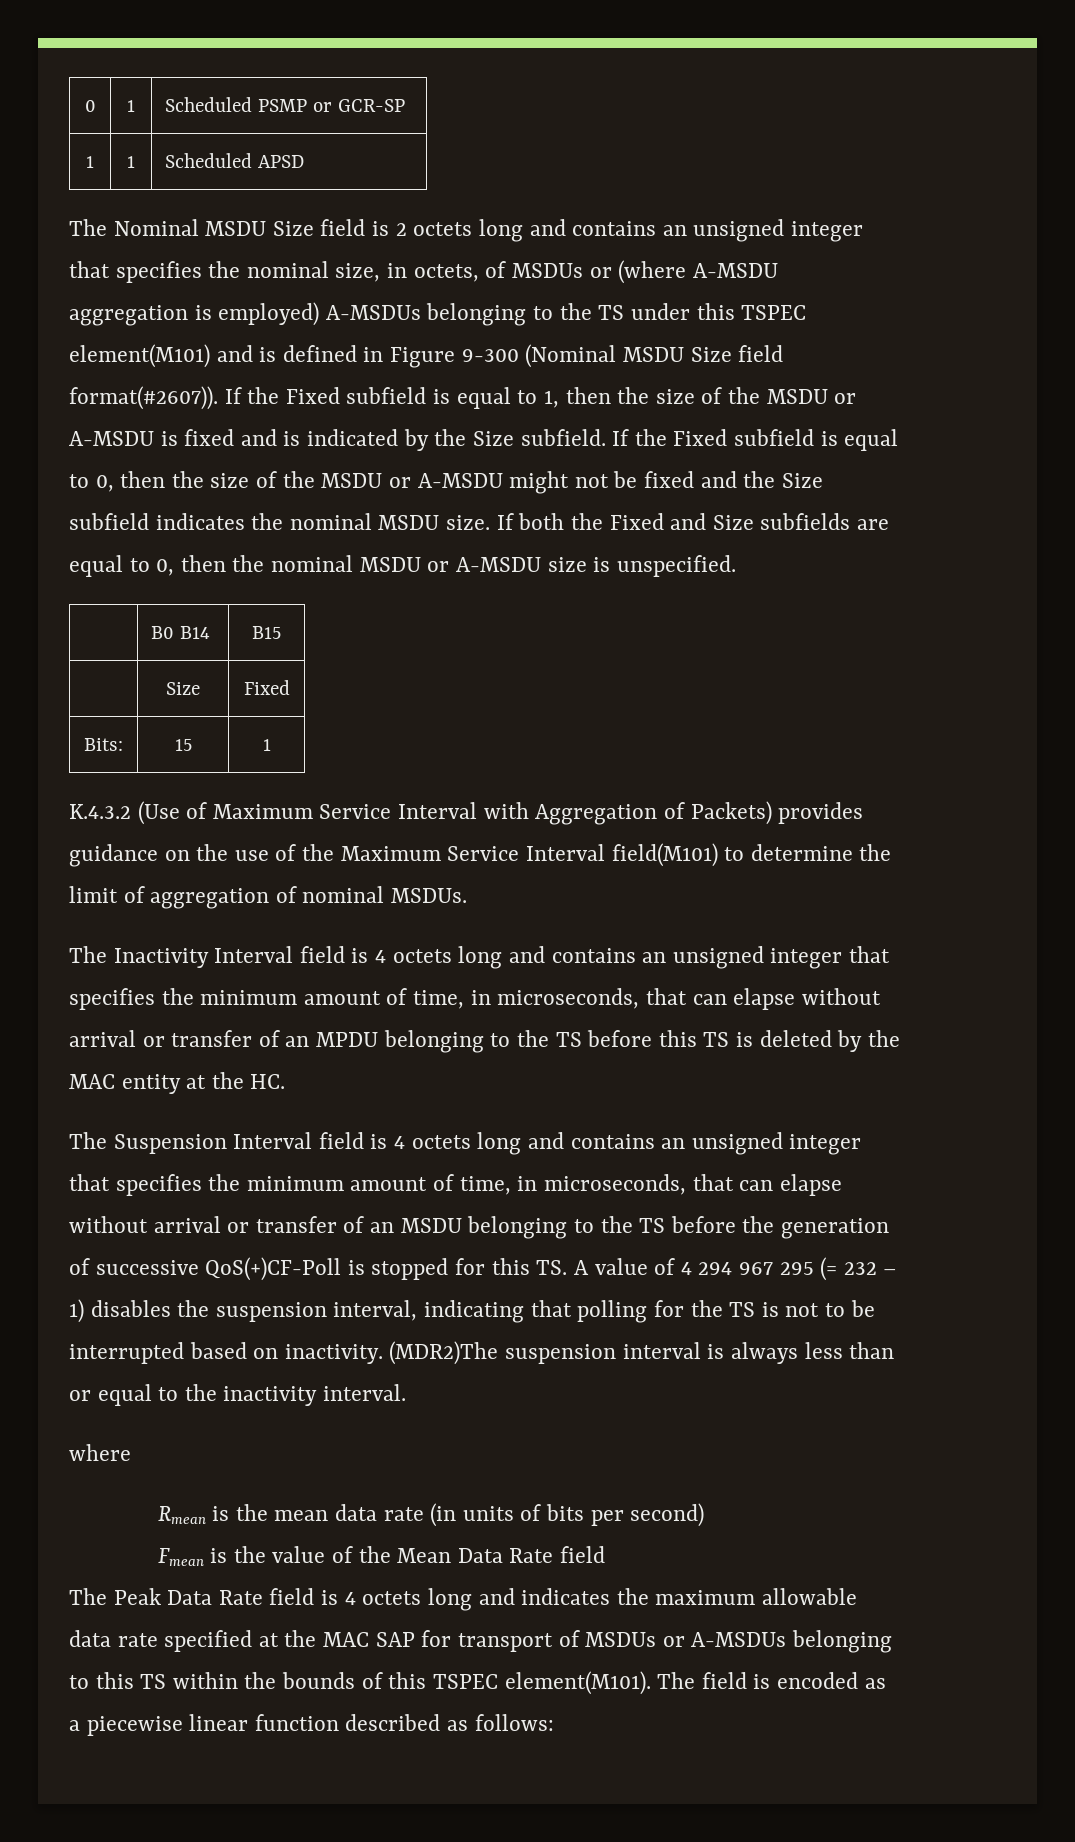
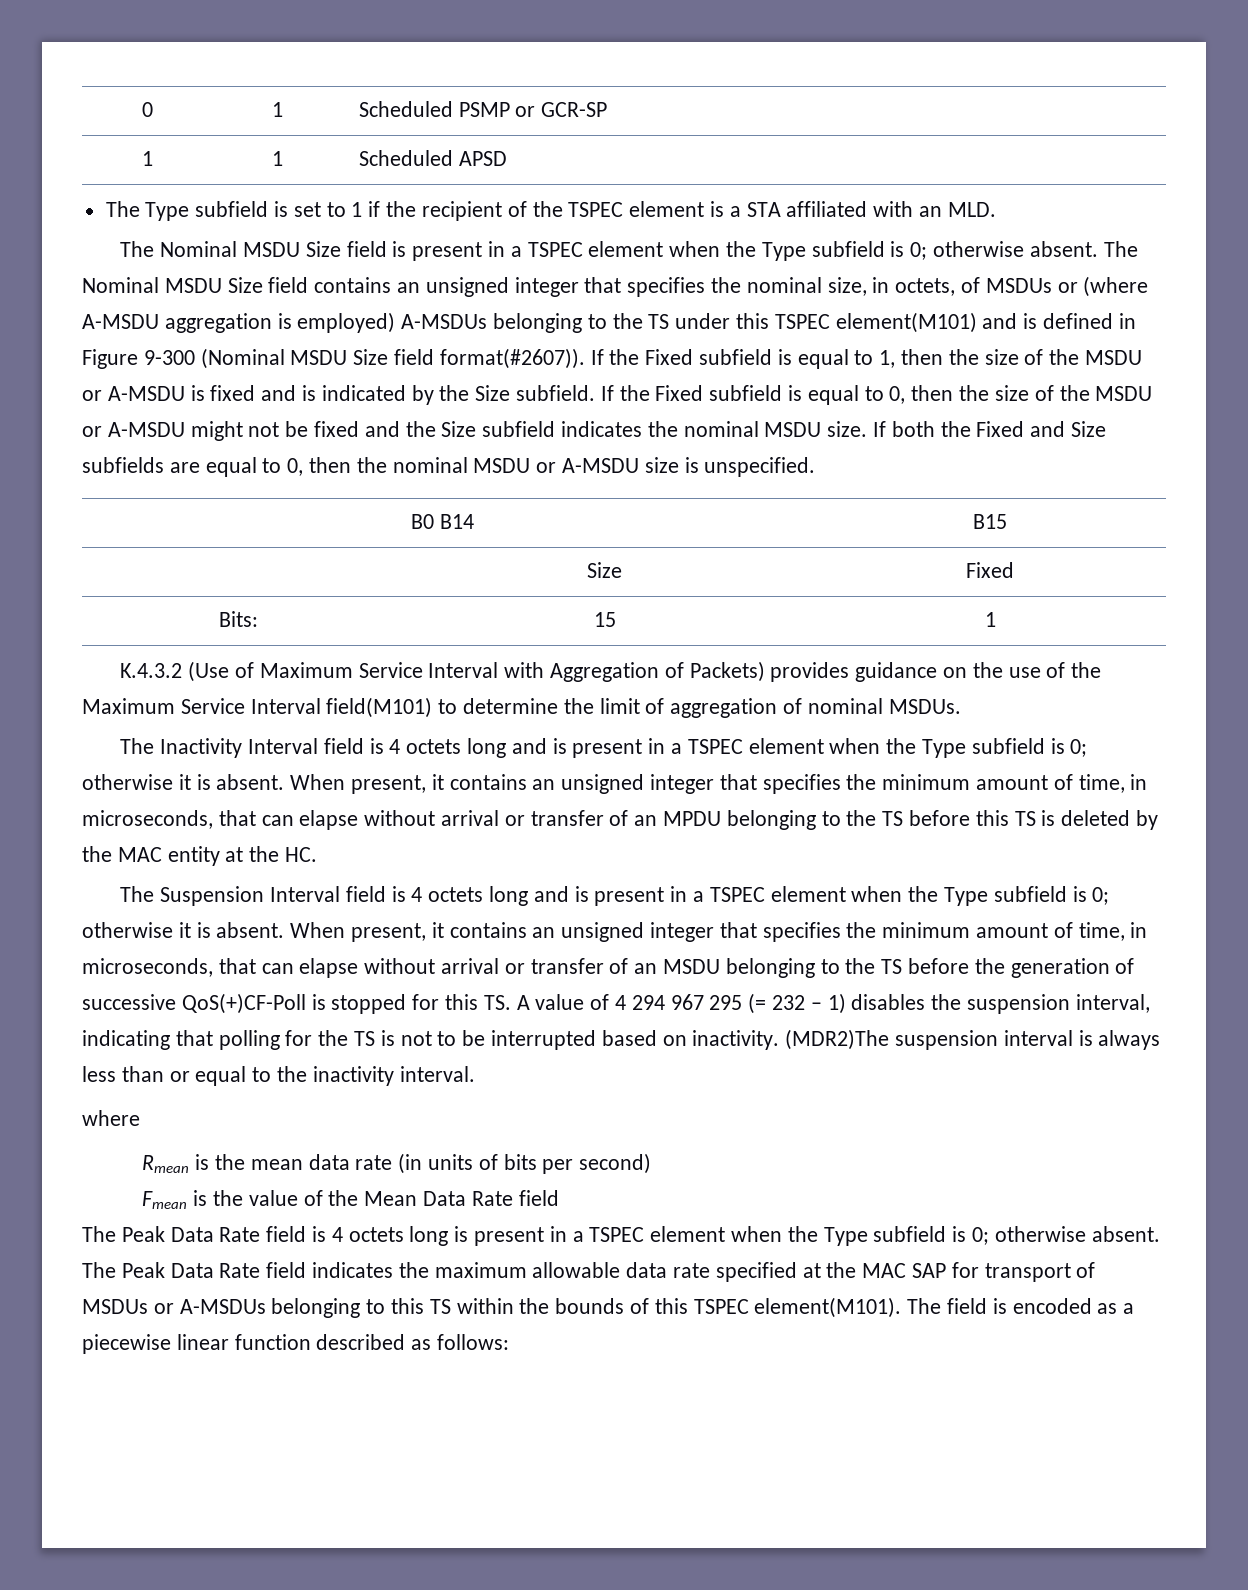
+ The Type subfield is set to 1 if the recipient of the TSPEC element is a STA affiliated with an MLD.
- The Nominal MSDU Size field is 2 octets long and contains an unsigned integer that specifies the nominal size, in octets, of MSDUs or (where A-MSDU aggregation is employed) A-MSDUs belonging to the TS under this TSPEC element(M101) and is defined in Figure 9-300 (Nominal MSDU Size field format(#2607)).
+ The Nominal MSDU Size field is present in a TSPEC element when the Type subfield is 0; otherwise absent. The Nominal MSDU Size field contains an unsigned integer that specifies the nominal size, in octets, of MSDUs or (where A-MSDU aggregation is employed) A-MSDUs belonging to the TS under this TSPEC element(M101) and is defined in Figure 9-300 (Nominal MSDU Size field format(#2607)).
- The Inactivity Interval field is 4 octets long and contains an unsigned integer that specifies the minimum amount of time, in microseconds, that can elapse without arrival or transfer of an MPDU belonging to the TS before this TS is deleted by the MAC entity at the HC.
+ The Inactivity Interval field is 4 octets long and is present in a TSPEC element when the Type subfield is 0; otherwise it is absent. When present, it contains an unsigned integer that specifies the minimum amount of time, in microseconds, that can elapse without arrival or transfer of an MPDU belonging to the TS before this TS is deleted by the MAC entity at the HC.
- The Suspension Interval field is 4 octets long and contains an unsigned integer that specifies the minimum amount of time, in microseconds, that can elapse without arrival or transfer of an MSDU belonging to the TS before the generation of successive QoS(+)CF-Poll is stopped for this TS. A value of 4 294 967 295 (= 232 – 1) disables the suspension interval, indicating that polling for the TS is not to be interrupted based on inactivity.
+ The Suspension Interval field is 4 octets long and is present in a TSPEC element when the Type subfield is 0; otherwise it is absent. When present, it contains an unsigned integer that specifies the minimum amount of time, in microseconds, that can elapse without arrival or transfer of an MSDU belonging to the TS before the generation of successive QoS(+)CF-Poll is stopped for this TS. A value of 4 294 967 295 (= 232 – 1) disables the suspension interval, indicating that polling for the TS is not to be interrupted based on inactivity.
- The Peak Data Rate field is 4 octets long and indicates the maximum allowable data rate specified at the MAC SAP for transport of MSDUs or A-MSDUs belonging to this TS within the bounds of this TSPEC element(M101).
+ The Peak Data Rate field is 4 octets long is present in a TSPEC element when the Type subfield is 0; otherwise absent. The Peak Data Rate field indicates the maximum allowable data rate specified at the MAC SAP for transport of MSDUs or A-MSDUs belonging to this TS within the bounds of this TSPEC element(M101).

